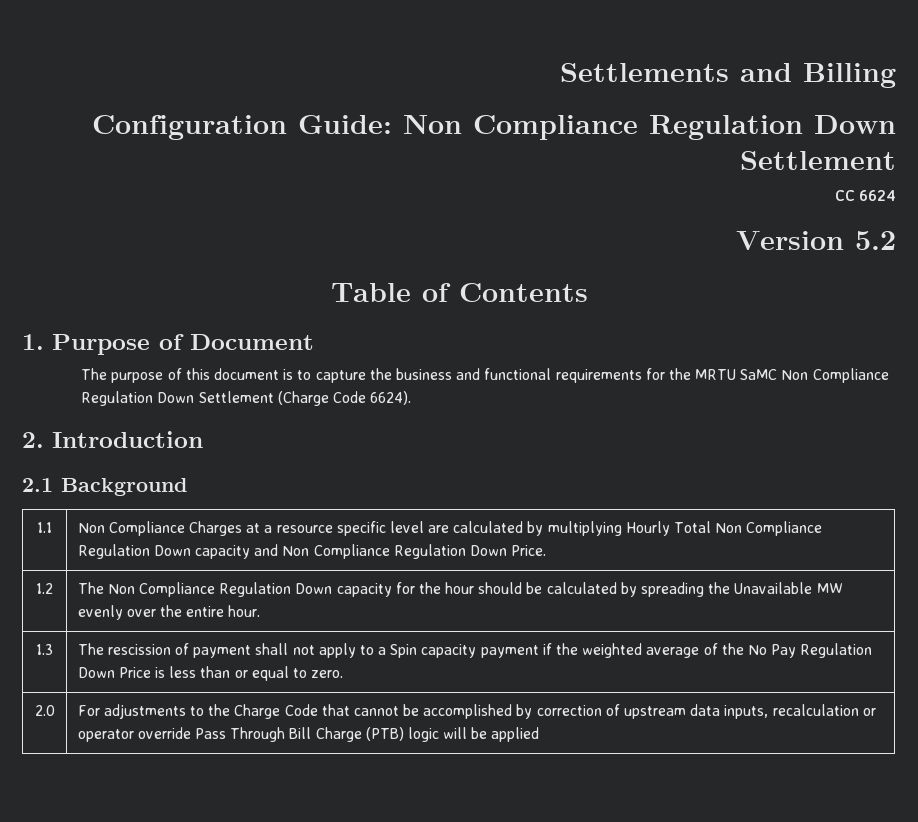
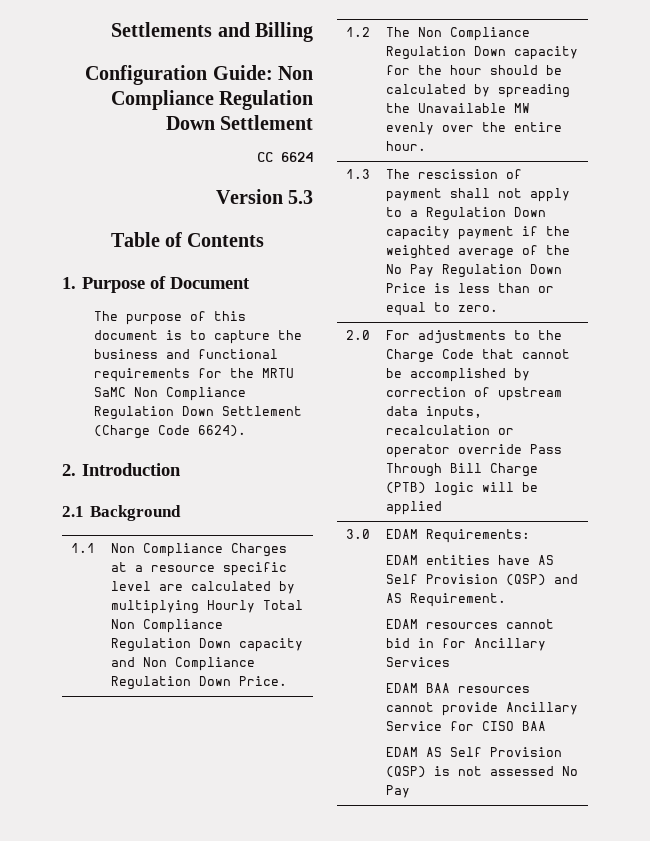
- Version 5.2
+ Version 5.3
- 1.3 | The rescission of payment shall not apply to a Spin capacity payment if the weighted average of the No Pay Regulation Down Price is less than or equal to zero.
+ 1.3 | The rescission of payment shall not apply to a Regulation Down capacity payment if the weighted average of the No Pay Regulation Down Price is less than or equal to zero.
+ 3.0 | EDAM Requirements:
+ EDAM entities have AS Self Provision (QSP) and AS Requirement.
+ EDAM resources cannot bid in for Ancillary Services
+ EDAM BAA resources cannot provide Ancillary Service for CISO BAA
+ EDAM AS Self Provision (QSP) is not assessed No Pay

